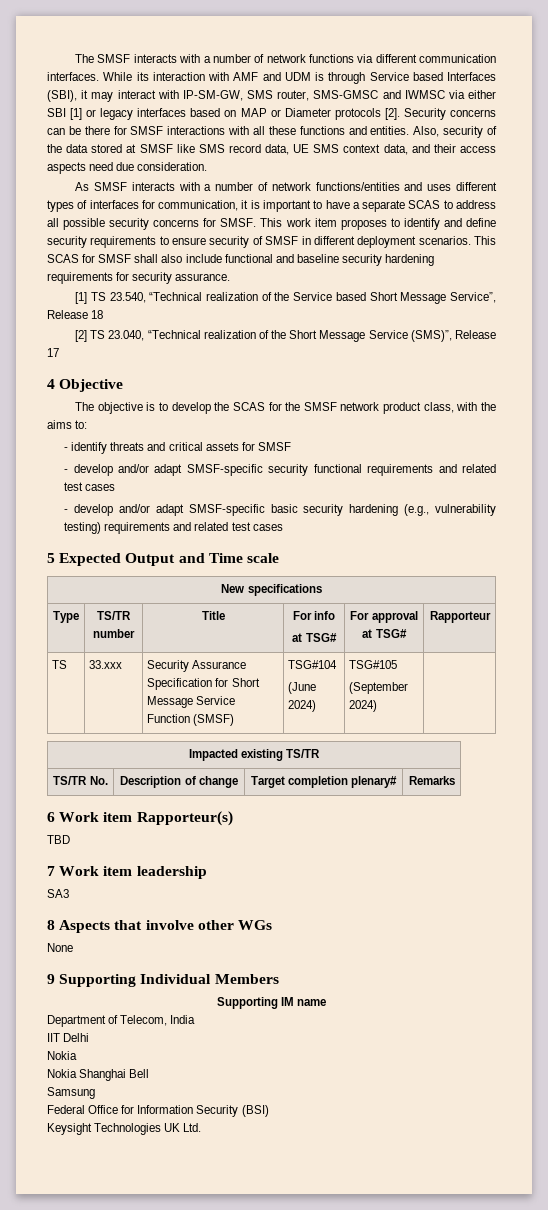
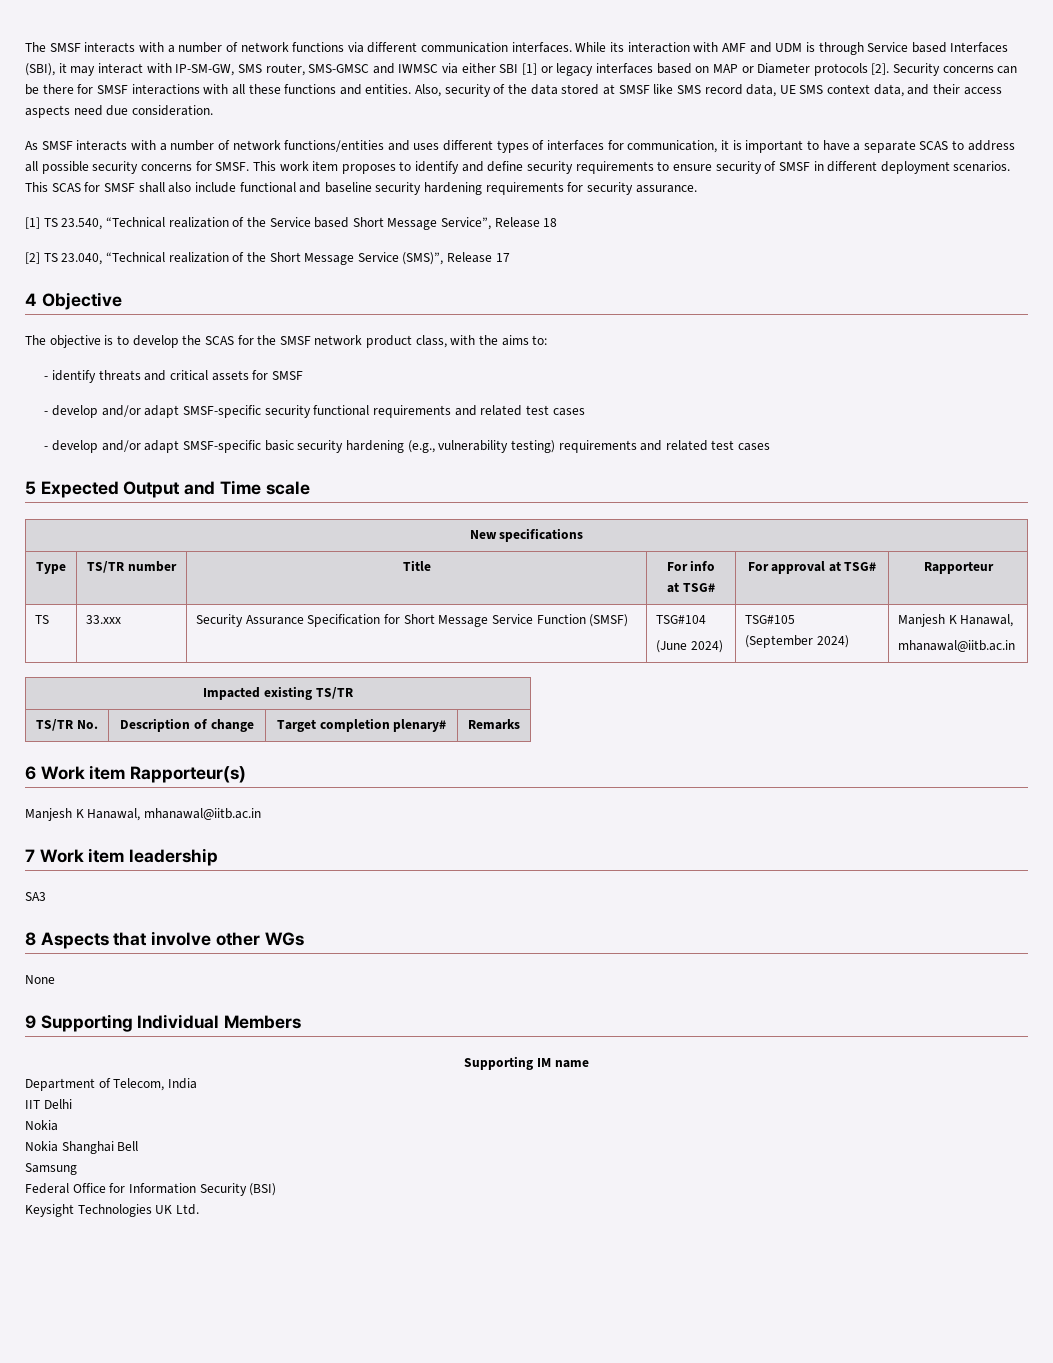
  TS | 33.xxx | Security Assurance Specification for Short Message Service Function (SMSF) | TSG#104
  (June 2024) | TSG#105
- (September 2024) |
+ (September 2024) | Manjesh K Hanawal,
+ mhanawal@iitb.ac.in
- TBD
+ Manjesh K Hanawal, mhanawal@iitb.ac.in

